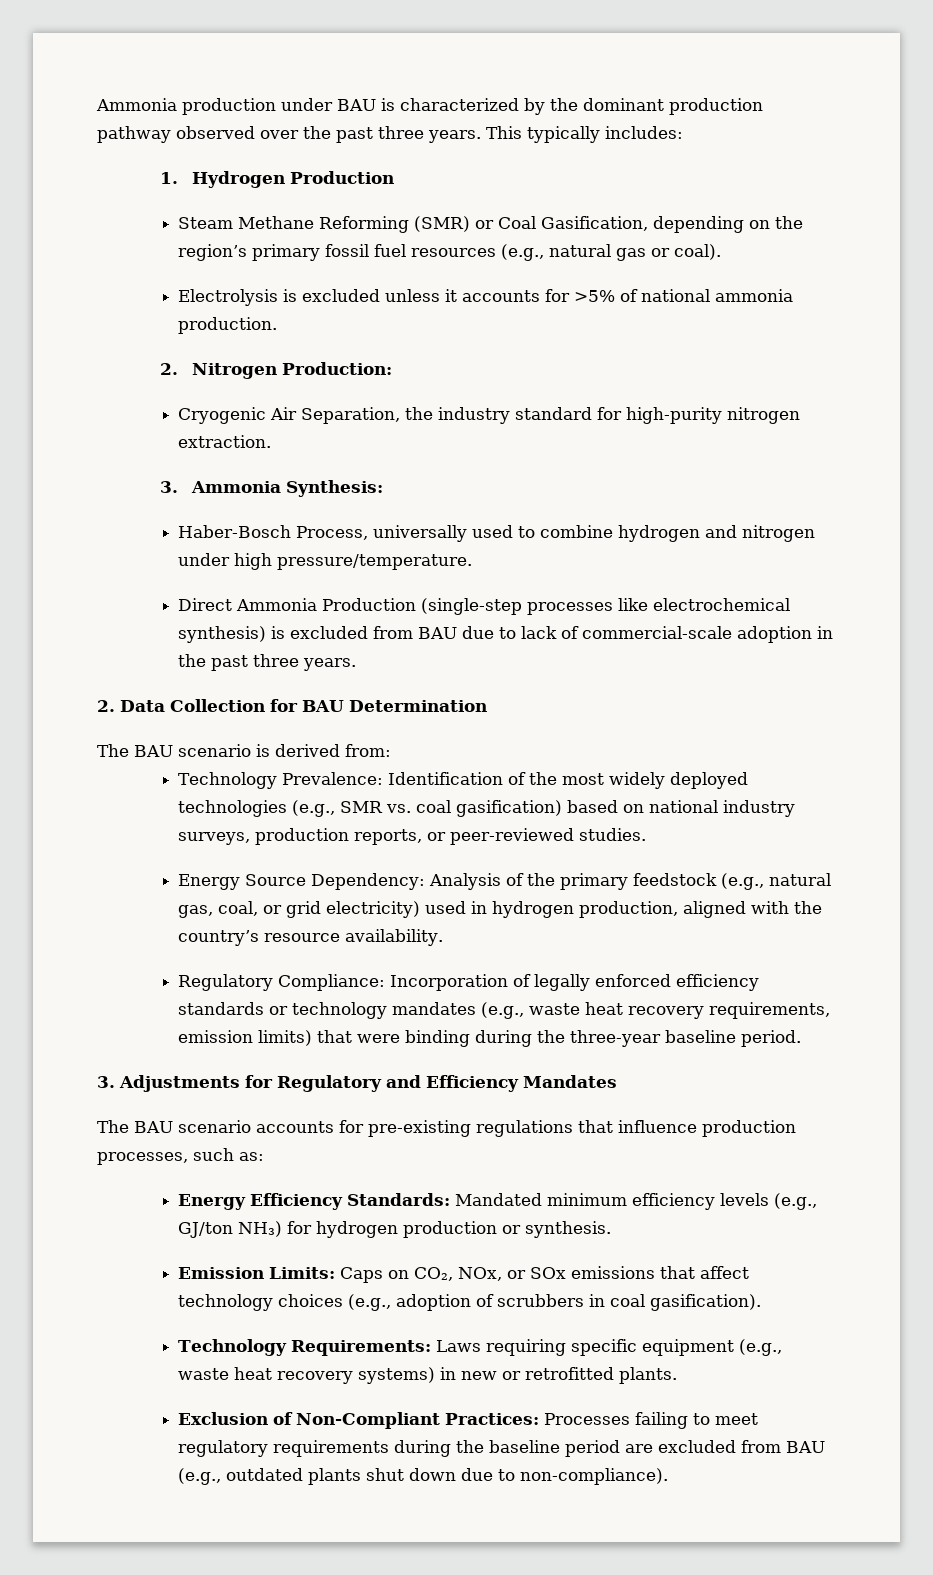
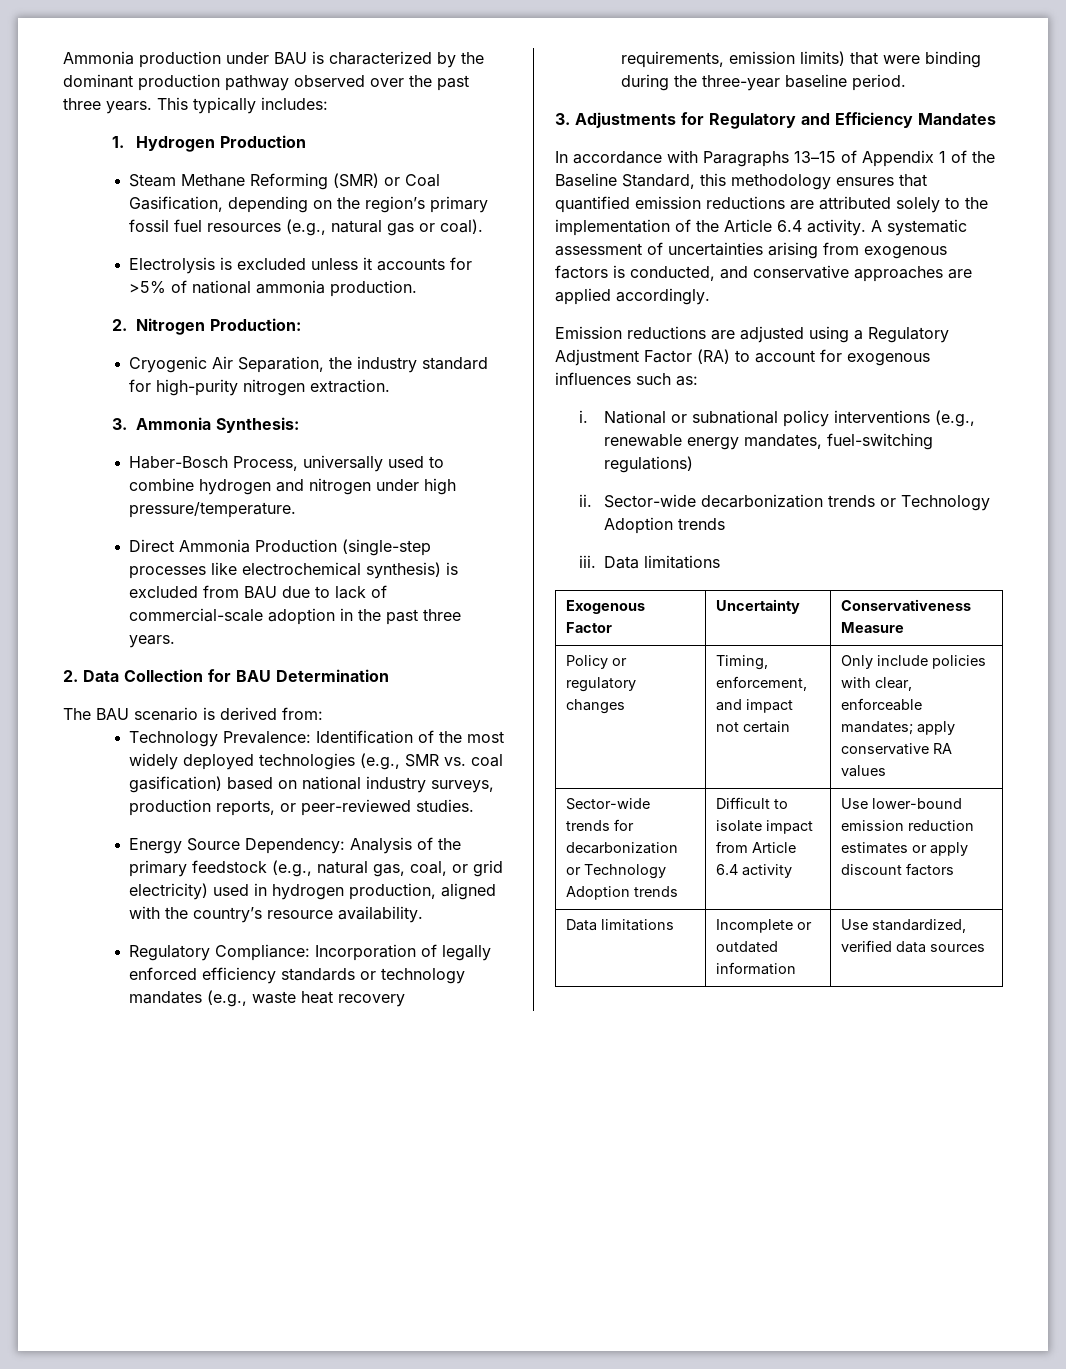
- The BAU scenario accounts for pre-existing regulations that influence production processes, such as:
- Energy Efficiency Standards: Mandated minimum efficiency levels (e.g., GJ/ton NH₃) for hydrogen production or synthesis.
- Emission Limits: Caps on CO₂, NOx, or SOx emissions that affect technology choices (e.g., adoption of scrubbers in coal gasification).
- Technology Requirements: Laws requiring specific equipment (e.g., waste heat recovery systems) in new or retrofitted plants.
- Exclusion of Non-Compliant Practices: Processes failing to meet regulatory requirements during the baseline period are excluded from BAU (e.g., outdated plants shut down due to non-compliance).
+ In accordance with Paragraphs 13–15 of Appendix 1 of the Baseline Standard, this methodology ensures that quantified emission reductions are attributed solely to the implementation of the Article 6.4 activity. A systematic assessment of uncertainties arising from exogenous factors is conducted, and conservative approaches are applied accordingly.
+ Emission reductions are adjusted using a Regulatory Adjustment Factor (RA) to account for exogenous influences such as:
+ i. National or subnational policy interventions (e.g., renewable energy mandates, fuel-switching regulations)
+ ii. Sector-wide decarbonization trends or Technology Adoption trends
+ iii. Data limitations
+ Exogenous Factor | Uncertainty | Conservativeness Measure
+ Policy or regulatory changes | Timing, enforcement, and impact not certain | Only include policies with clear, enforceable mandates; apply conservative RA values
+ Sector-wide trends for decarbonization or Technology Adoption trends | Difficult to isolate impact from Article 6.4 activity | Use lower-bound emission reduction estimates or apply discount factors
+ Data limitations | Incomplete or outdated information | Use standardized, verified data sources

